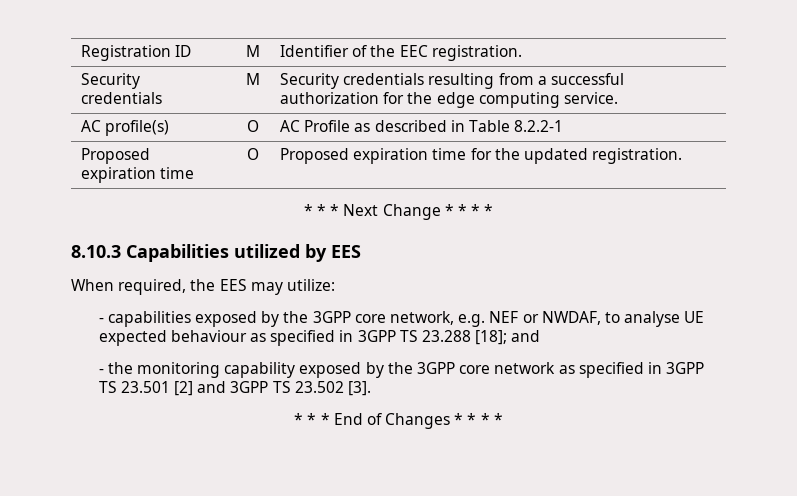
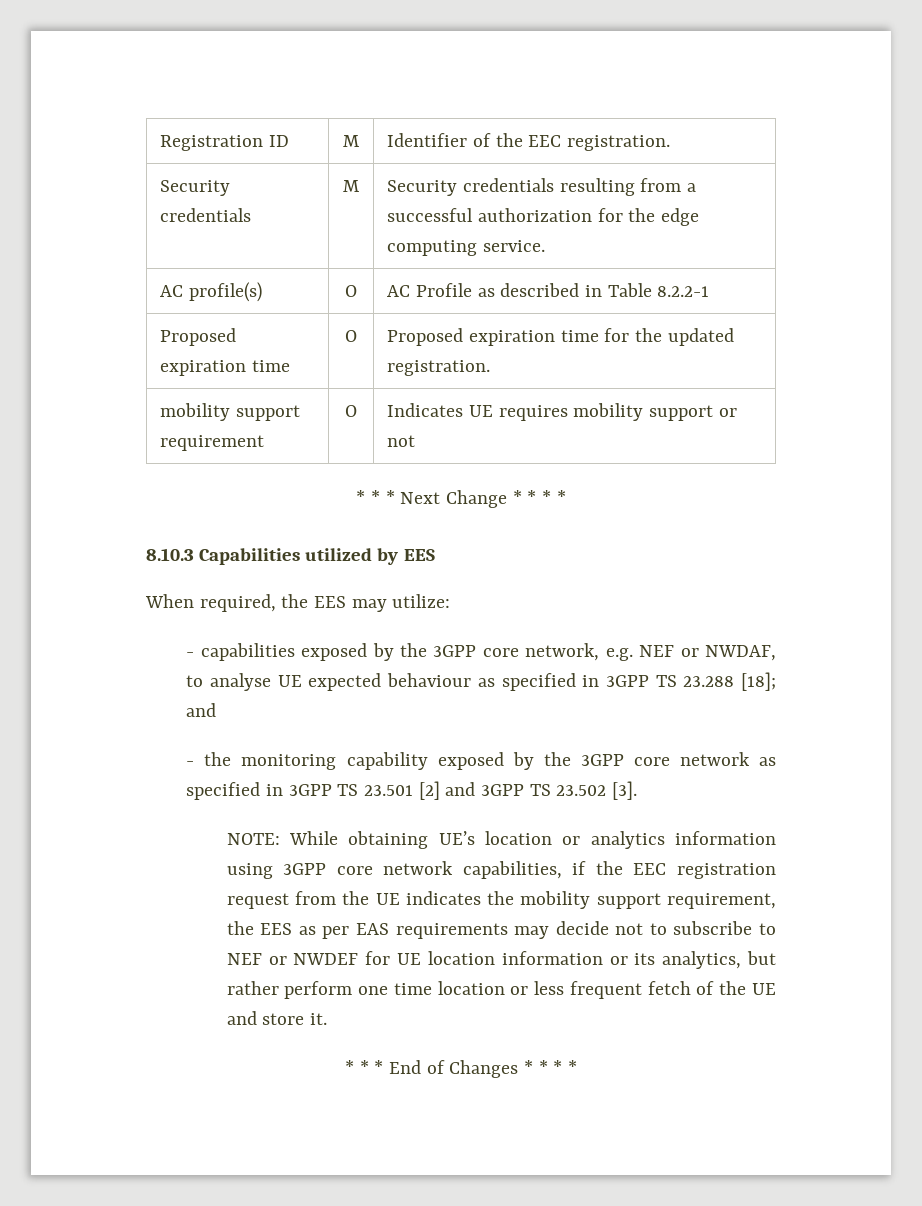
+ mobility support requirement | O | Indicates UE requires mobility support or not
+ NOTE: While obtaining UE’s location or analytics information using 3GPP core network capabilities, if the EEC registration request from the UE indicates the mobility support requirement, the EES as per EAS requirements may decide not to subscribe to NEF or NWDEF for UE location information or its analytics, but rather perform one time location or less frequent fetch of the UE and store it.

